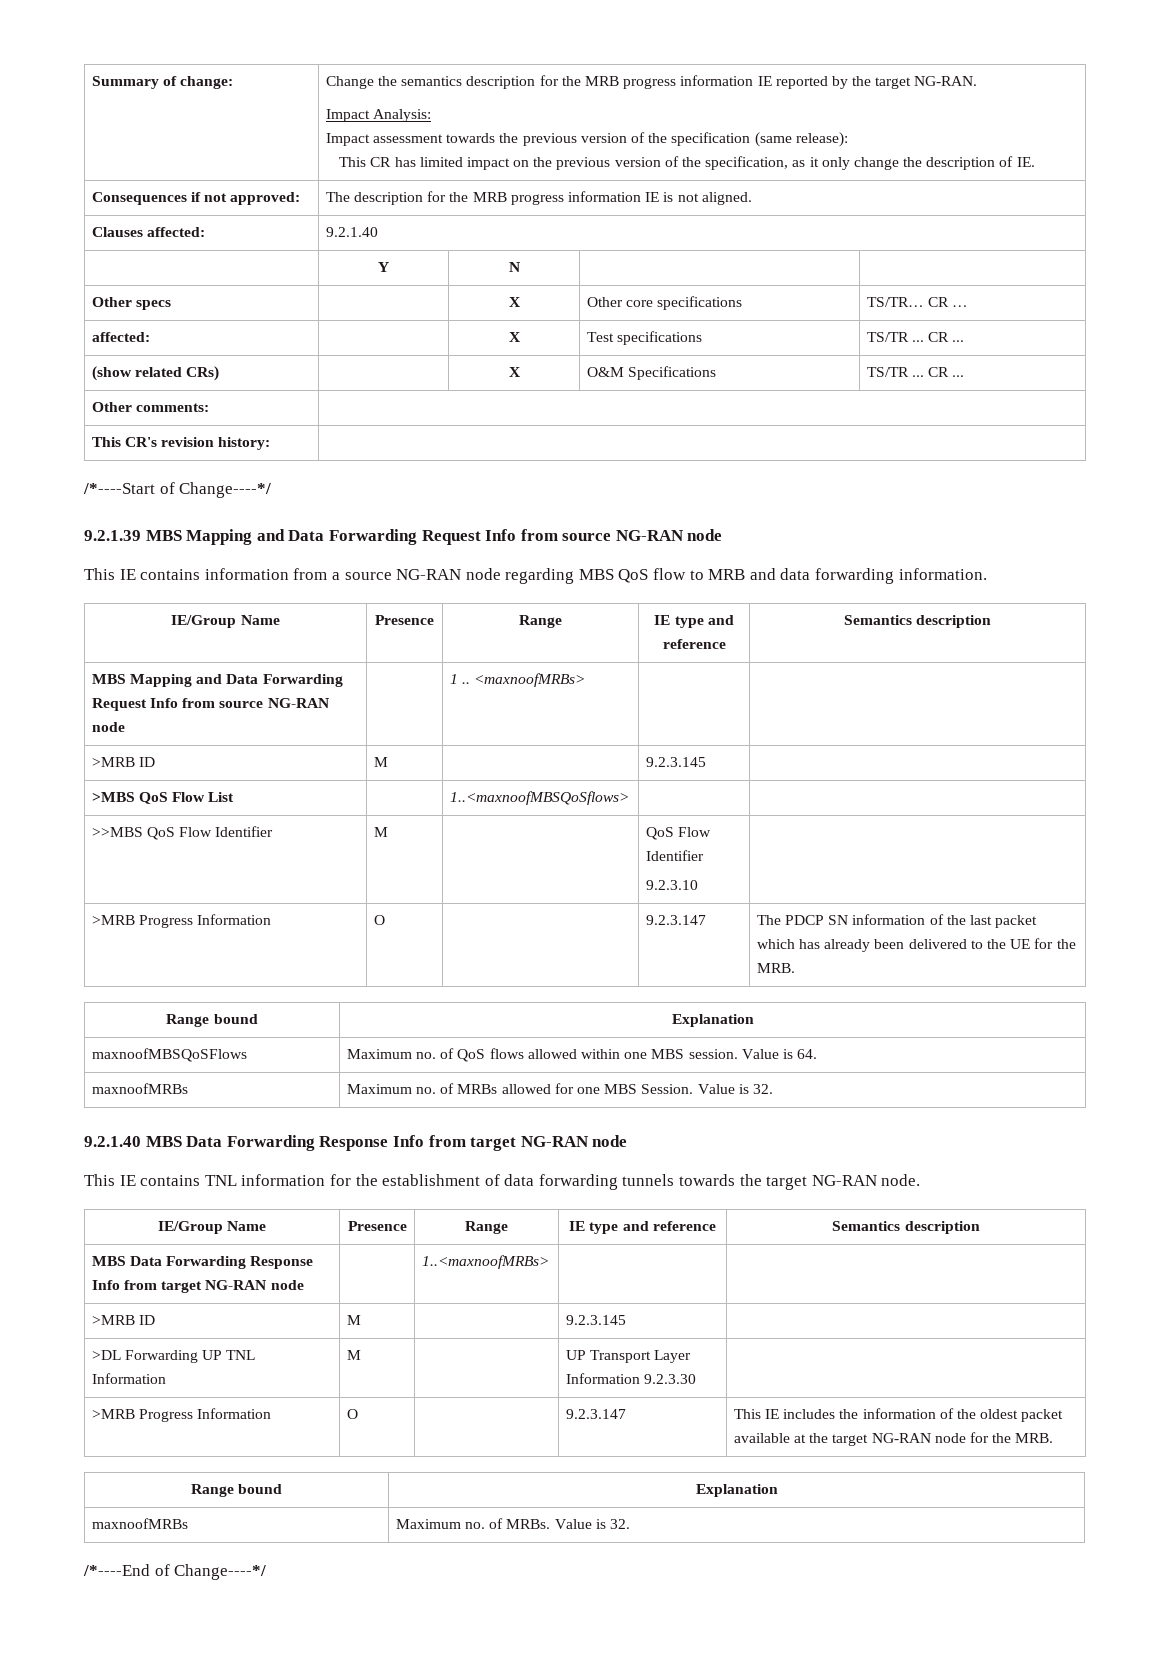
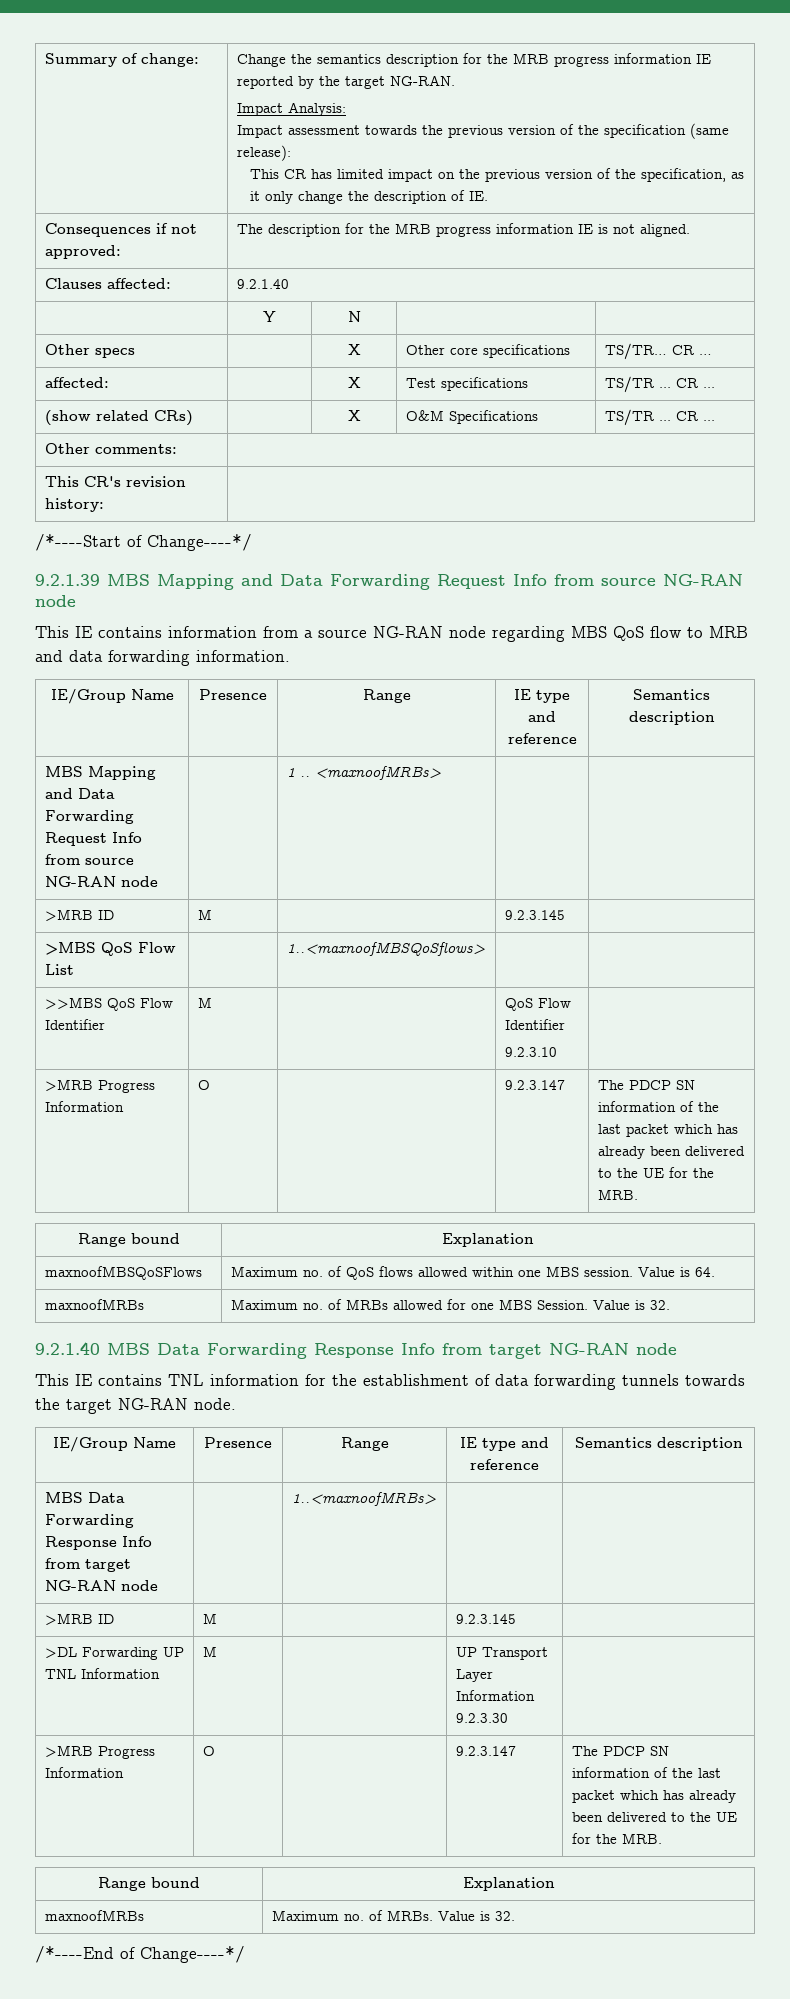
  >DL Forwarding UP TNL Information | M | | UP Transport Layer Information 9.2.3.30 |
- >MRB Progress Information | O | | 9.2.3.147 | This IE includes the information of the oldest packet available at the target NG-RAN node for the MRB.
+ >MRB Progress Information | O | | 9.2.3.147 | The PDCP SN information of the last packet which has already been delivered to the UE for the MRB.

